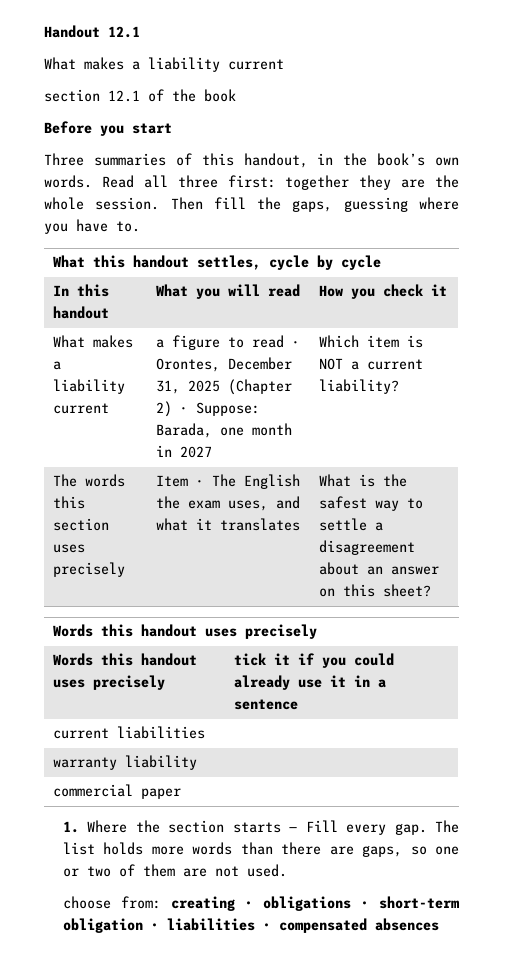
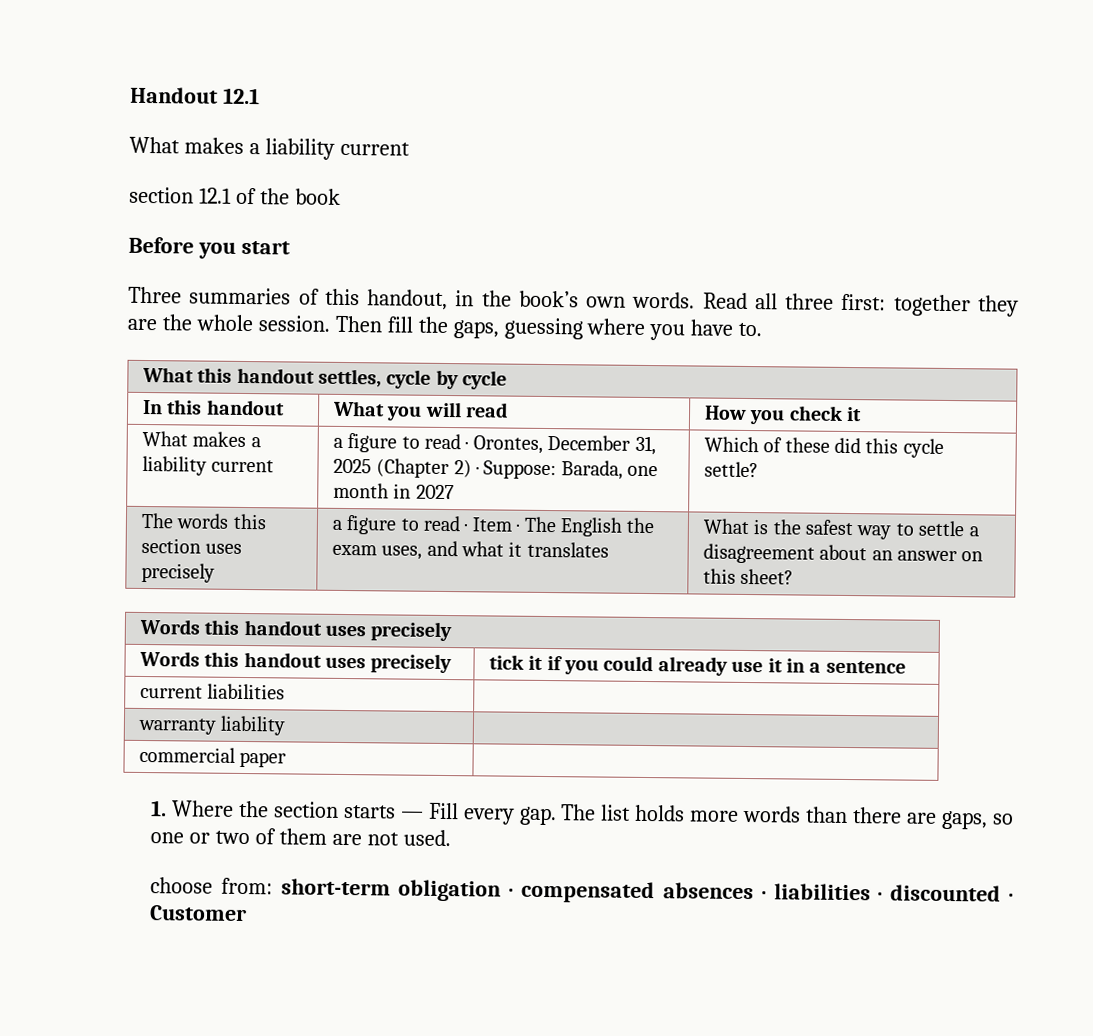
- What makes a liability current | a figure to read · Orontes, December 31, 2025 (Chapter 2) · Suppose: Barada, one month in 2027 | Which item is NOT a current liability?
+ What makes a liability current | a figure to read · Orontes, December 31, 2025 (Chapter 2) · Suppose: Barada, one month in 2027 | Which of these did this cycle settle?
- The words this section uses precisely | Item · The English the exam uses, and what it translates | What is the safest way to settle a disagreement about an answer on this sheet?
+ The words this section uses precisely | a figure to read · Item · The English the exam uses, and what it translates | What is the safest way to settle a disagreement about an answer on this sheet?
- choose from: creating · obligations · short-term obligation · liabilities · compensated absences
+ choose from: short-term obligation · compensated absences · liabilities · discounted · Customer

